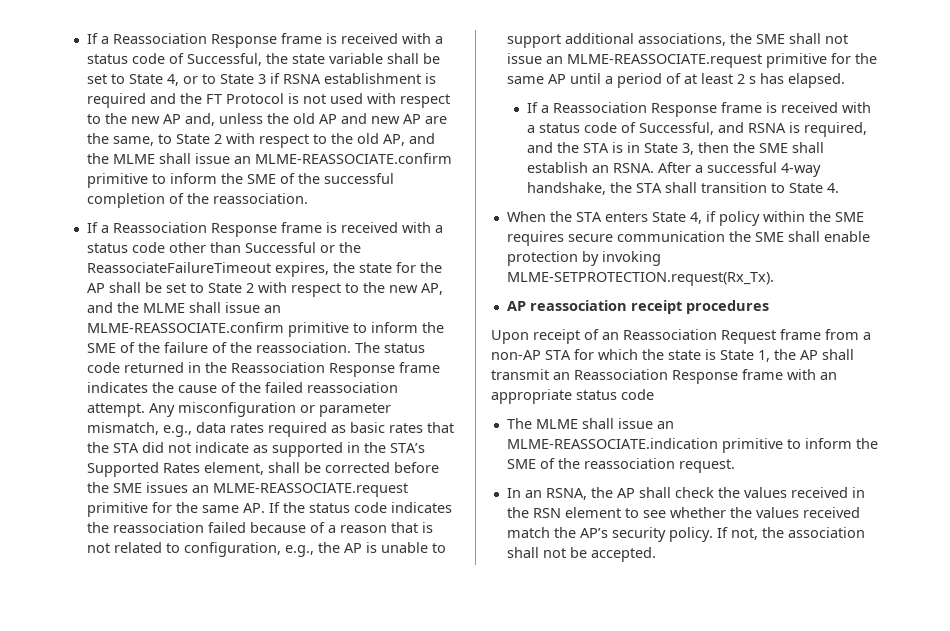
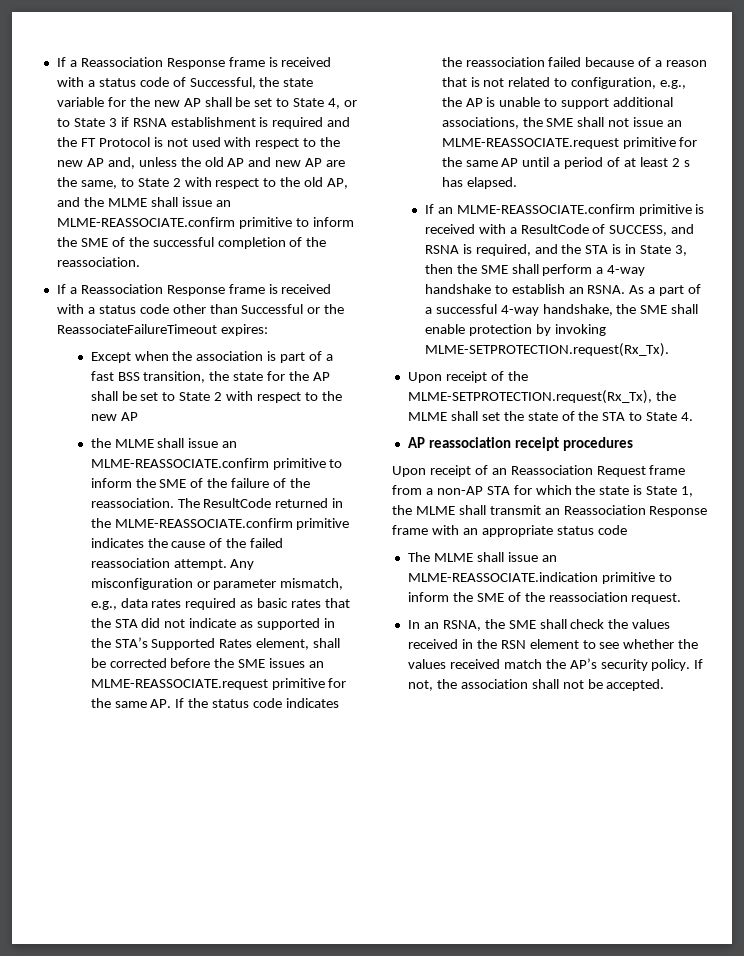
- If a Reassociation Response frame is received with a status code of Successful, the state variable shall be set to State 4, or to State 3 if RSNA establishment is required and the FT Protocol is not used with respect to the new AP and, unless the old AP and new AP are the same, to State 2 with respect to the old AP, and the MLME shall issue an MLME-REASSOCIATE.confirm primitive to inform the SME of the successful completion of the reassociation.
+ If a Reassociation Response frame is received with a status code of Successful, the state variable for the new AP shall be set to State 4, or to State 3 if RSNA establishment is required and the FT Protocol is not used with respect to the new AP and, unless the old AP and new AP are the same, to State 2 with respect to the old AP, and the MLME shall issue an MLME-REASSOCIATE.confirm primitive to inform the SME of the successful completion of the reassociation.
- If a Reassociation Response frame is received with a status code other than Successful or the ReassociateFailureTimeout expires, the state for the AP shall be set to State 2 with respect to the new AP, and the MLME shall issue an MLME-REASSOCIATE.confirm primitive to inform the SME of the failure of the reassociation.
+ If a Reassociation Response frame is received with a status code other than Successful or the ReassociateFailureTimeout expires:
+ Except when the association is part of a fast BSS transition, the state for the AP shall be set to State 2 with respect to the new AP
+ the MLME shall issue an MLME-REASSOCIATE.confirm primitive to inform the SME of the failure of the reassociation.
- The status code returned in the Reassociation Response frame indicates the cause of the failed reassociation attempt.
+ The ResultCode returned in the MLME-REASSOCIATE.confirm primitive indicates the cause of the failed reassociation attempt.
- If a Reassociation Response frame is received with a status code of Successful, and RSNA is required, and the STA is in State 3, then the SME shall establish an RSNA. After a successful 4-way handshake, the STA shall transition to State 4.
- When the STA enters State 4, if policy within the SME requires secure communication the SME shall enable protection by invoking MLME-SETPROTECTION.request(Rx_Tx).
+ If an MLME-REASSOCIATE.confirm primitive is received with a ResultCode of SUCCESS, and RSNA is required, and the STA is in State 3, then the SME shall perform a 4-way handshake to establish an RSNA. As a part of a successful 4-way handshake, the SME shall enable protection by invoking MLME-SETPROTECTION.request(Rx_Tx).
+ Upon receipt of the MLME-SETPROTECTION.request(Rx_Tx), the MLME shall set the state of the STA to State 4.
- Upon receipt of an Reassociation Request frame from a non-AP STA for which the state is State 1, the AP shall transmit an Reassociation Response frame with an appropriate status code
+ Upon receipt of an Reassociation Request frame from a non-AP STA for which the state is State 1, the MLME shall transmit an Reassociation Response frame with an appropriate status code
- In an RSNA, the AP shall check the values received in the RSN element to see whether the values received match the AP’s security policy.
+ In an RSNA, the SME shall check the values received in the RSN element to see whether the values received match the AP’s security policy.

